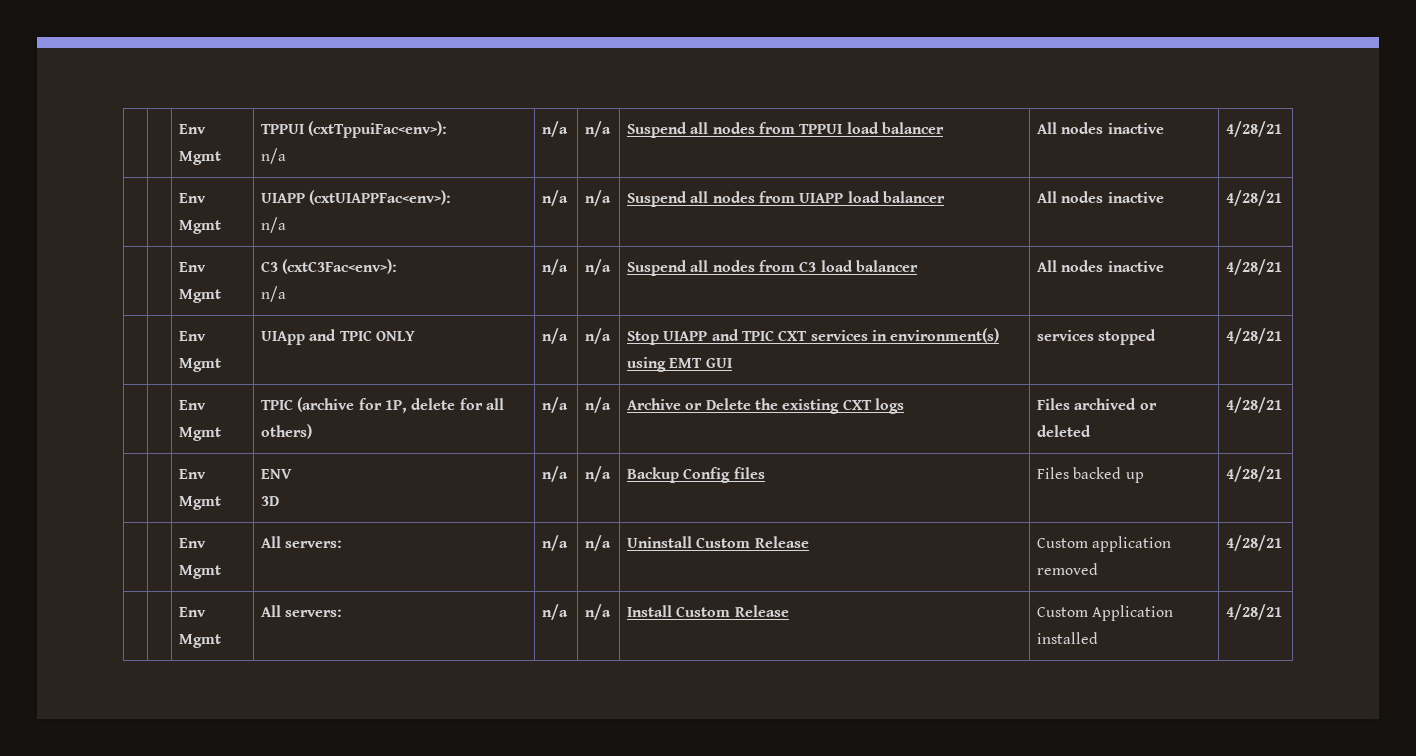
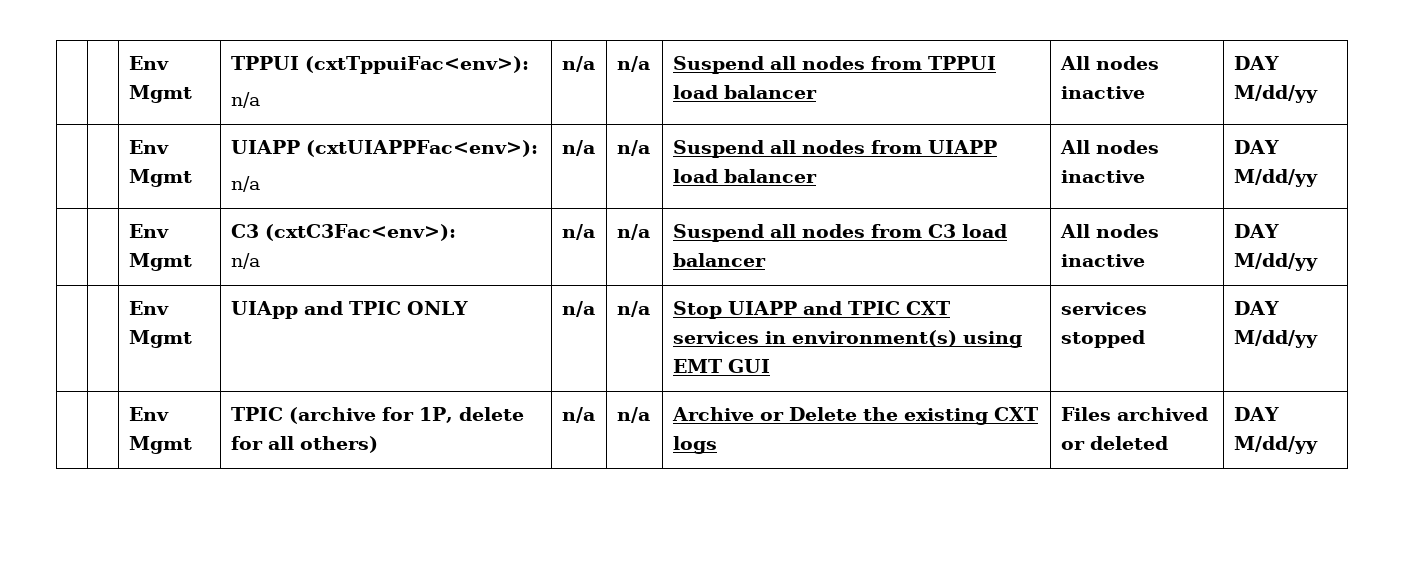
  | | Env Mgmt | TPPUI (cxtTppuiFac<env>):
- n/a | n/a | n/a | Suspend all nodes from TPPUI load balancer | All nodes inactive | 4/28/21
+ n/a | n/a | n/a | Suspend all nodes from TPPUI load balancer | All nodes inactive | DAY M/dd/yy
  | | Env Mgmt | UIAPP (cxtUIAPPFac<env>):
- n/a | n/a | n/a | Suspend all nodes from UIAPP load balancer | All nodes inactive | 4/28/21
+ n/a | n/a | n/a | Suspend all nodes from UIAPP load balancer | All nodes inactive | DAY M/dd/yy
  | | Env Mgmt | C3 (cxtC3Fac<env>):
- n/a | n/a | n/a | Suspend all nodes from C3 load balancer | All nodes inactive | 4/28/21
+ n/a | n/a | n/a | Suspend all nodes from C3 load balancer | All nodes inactive | DAY M/dd/yy
- | | Env Mgmt | UIApp and TPIC ONLY | n/a | n/a | Stop UIAPP and TPIC CXT services in environment(s) using EMT GUI | services stopped | 4/28/21
+ | | Env Mgmt | UIApp and TPIC ONLY | n/a | n/a | Stop UIAPP and TPIC CXT services in environment(s) using EMT GUI | services stopped | DAY M/dd/yy
- | | Env Mgmt | TPIC (archive for 1P, delete for all others) | n/a | n/a | Archive or Delete the existing CXT logs | Files archived or deleted | 4/28/21
- | | Env Mgmt | ENV
- 3D | n/a | n/a | Backup Config files | Files backed up | 4/28/21
- | | Env Mgmt | All servers: | n/a | n/a | Uninstall Custom Release | Custom application removed | 4/28/21
- | | Env Mgmt | All servers: | n/a | n/a | Install Custom Release | Custom Application installed | 4/28/21
+ | | Env Mgmt | TPIC (archive for 1P, delete for all others) | n/a | n/a | Archive or Delete the existing CXT logs | Files archived or deleted | DAY M/dd/yy

